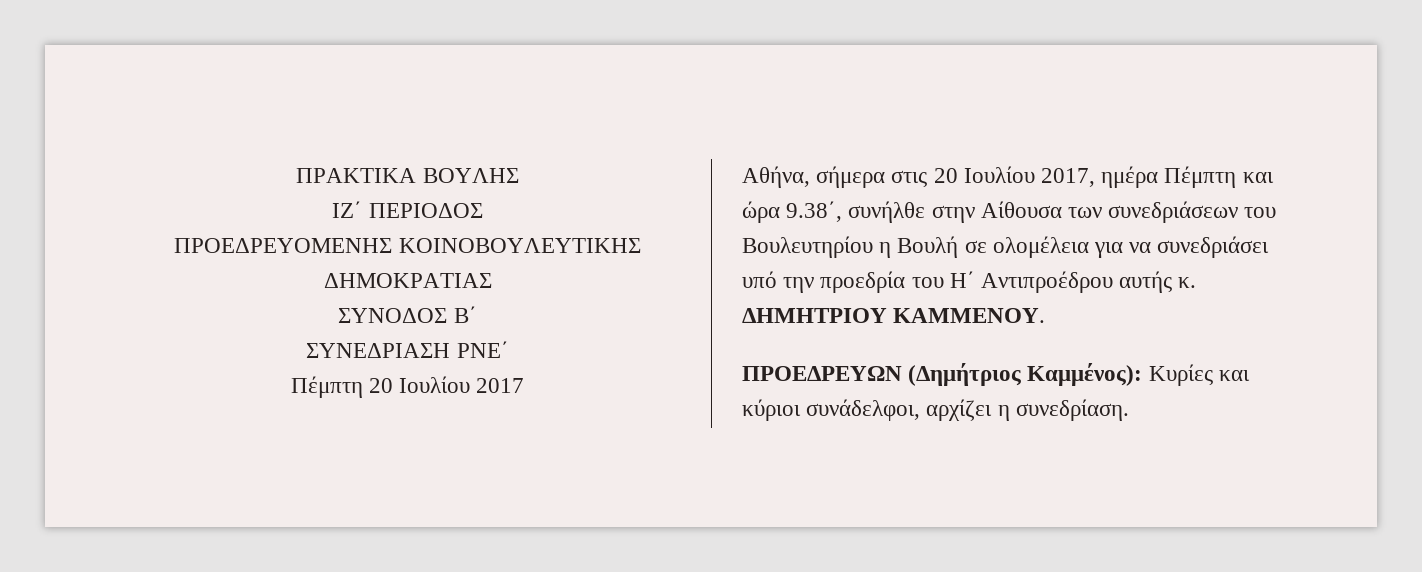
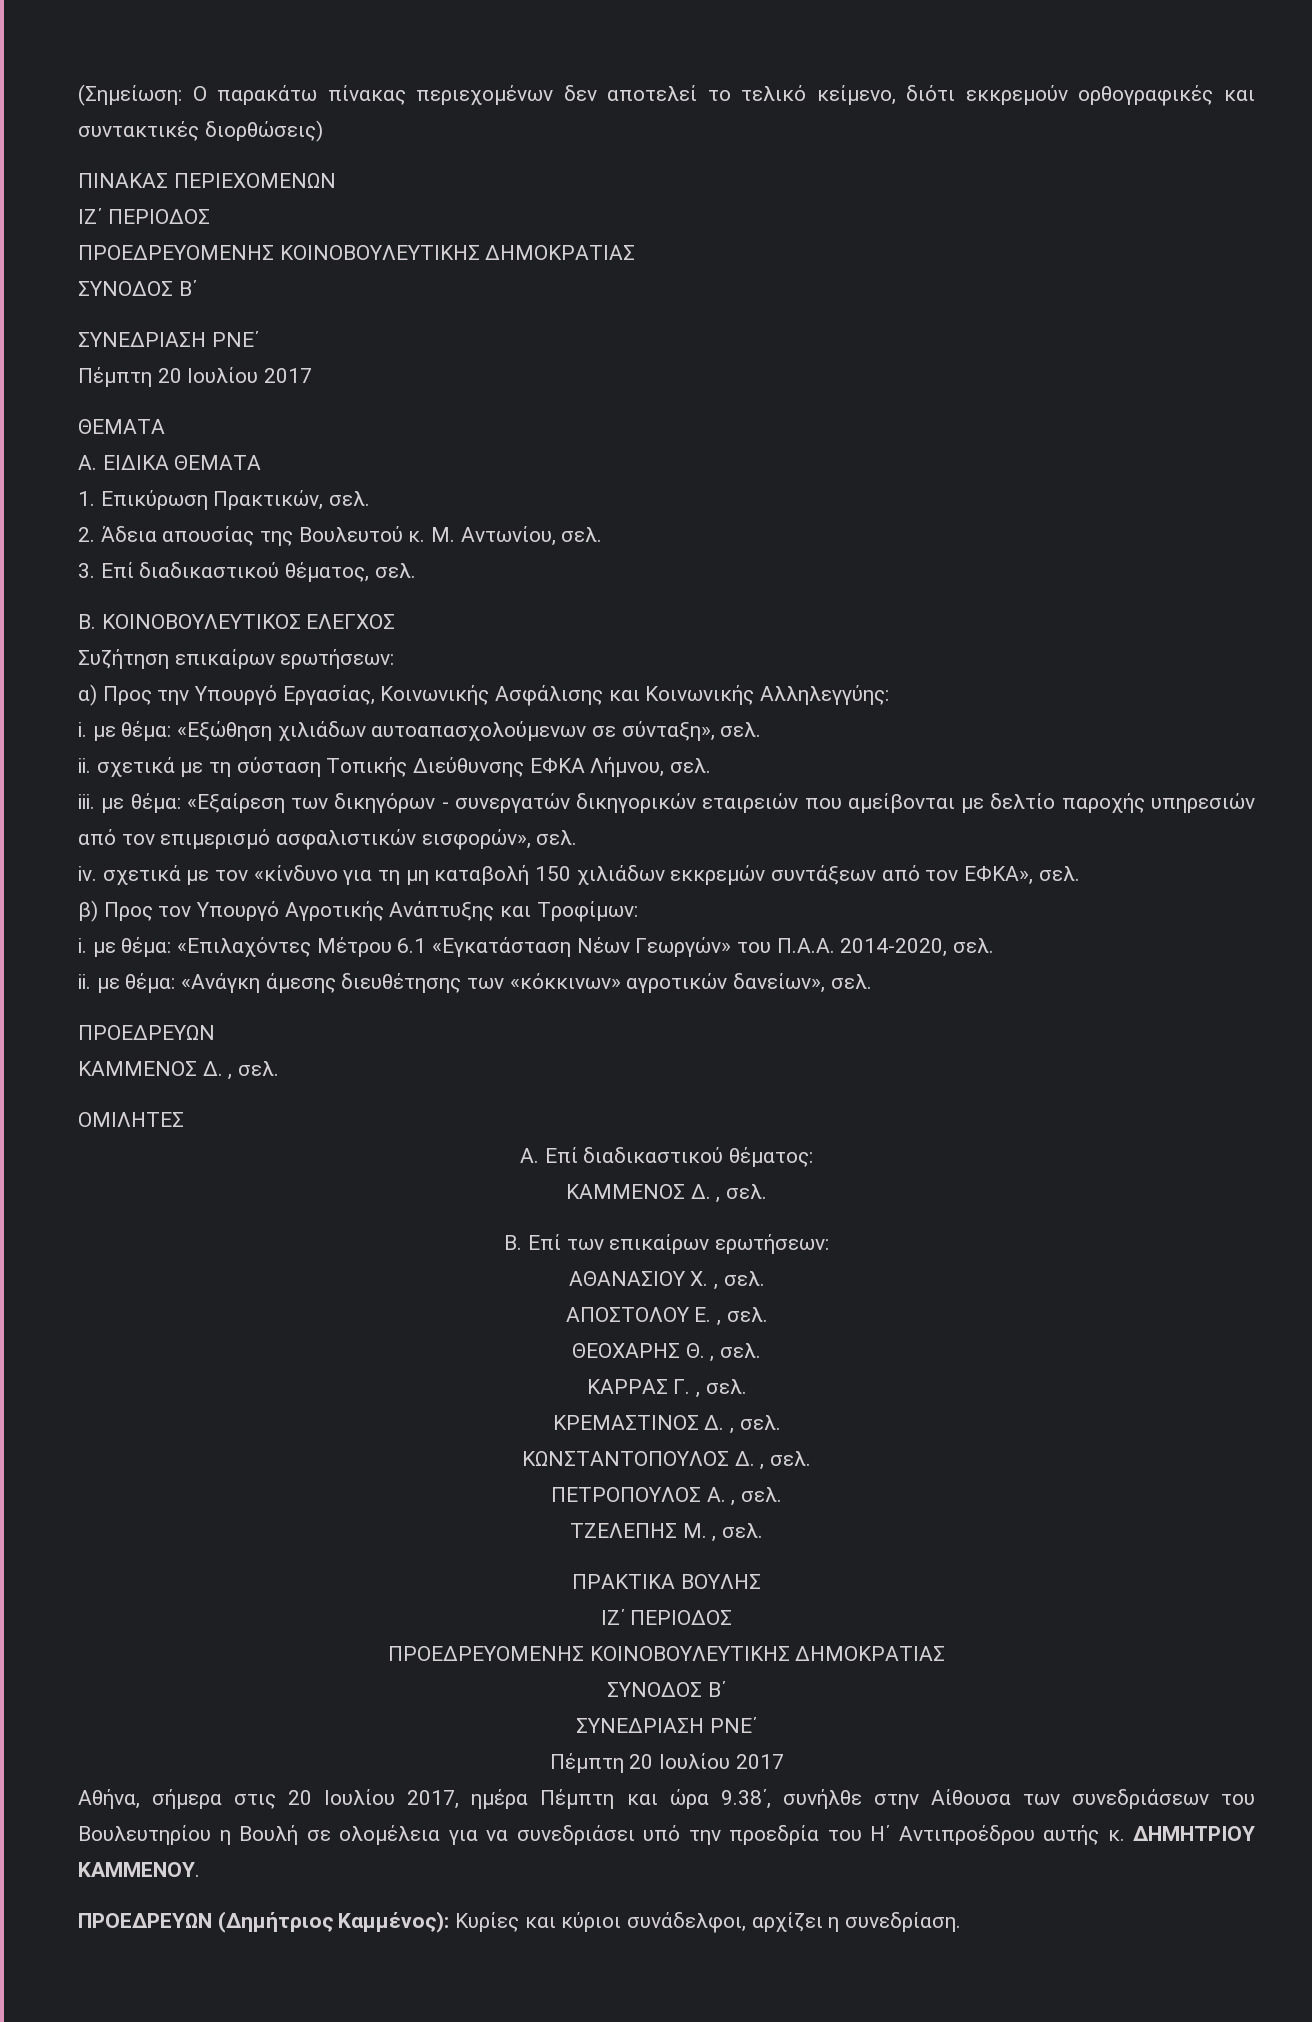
+ (Σημείωση: Ο παρακάτω πίνακας περιεχομένων δεν αποτελεί το τελικό κείμενο, διότι εκκρεμούν ορθογραφικές και συντακτικές διορθώσεις)
+ ΠΙΝΑΚΑΣ ΠΕΡΙΕΧΟΜΕΝΩΝ
+ ΙΖ΄ ΠΕΡΙΟΔΟΣ
+ ΠΡΟΕΔΡΕΥΟΜΕΝΗΣ ΚΟΙΝΟΒΟΥΛΕΥΤΙΚΗΣ ΔΗΜΟΚΡΑΤΙΑΣ
+ ΣΥΝΟΔΟΣ Β΄
+ ΣΥΝΕΔΡΙΑΣΗ ΡΝΕ΄
+ Πέμπτη 20 Ιουλίου 2017
+ ΘΕΜΑΤΑ
+ Α. ΕΙΔΙΚΑ ΘΕΜΑΤΑ
+ 1. Επικύρωση Πρακτικών, σελ.
+ 2. Άδεια απουσίας της Βουλευτού κ. Μ. Αντωνίου, σελ.
+ 3. Επί διαδικαστικού θέματος, σελ.
+ Β. ΚΟΙΝΟΒΟΥΛΕΥΤΙΚΟΣ ΕΛΕΓΧΟΣ
+ Συζήτηση επικαίρων ερωτήσεων:
+ α) Προς την Υπουργό Εργασίας, Κοινωνικής Ασφάλισης και Κοινωνικής Αλληλεγγύης:
+ i. με θέμα: «Εξώθηση χιλιάδων αυτοαπασχολούμενων σε σύνταξη», σελ.
+ ii. σχετικά με τη σύσταση Τοπικής Διεύθυνσης ΕΦΚΑ Λήμνου, σελ.
+ iii. με θέμα: «Εξαίρεση των δικηγόρων - συνεργατών δικηγορικών εταιρειών που αμείβονται με δελτίο παροχής υπηρεσιών από τον επιμερισμό ασφαλιστικών εισφορών», σελ.
+ iv. σχετικά με τον «κίνδυνο για τη μη καταβολή 150 χιλιάδων εκκρεμών συντάξεων από τον ΕΦΚΑ», σελ.
+ β) Προς τον Υπουργό Αγροτικής Ανάπτυξης και Τροφίμων:
+ i. με θέμα: «Επιλαχόντες Μέτρου 6.1 «Εγκατάσταση Νέων Γεωργών» του Π.Α.Α. 2014-2020, σελ.
+ ii. με θέμα: «Ανάγκη άμεσης διευθέτησης των «κόκκινων» αγροτικών δανείων», σελ.
+ ΠΡΟΕΔΡΕΥΩΝ
+ ΚΑΜΜΕΝΟΣ Δ. , σελ.
+ ΟΜΙΛΗΤΕΣ
+ Α. Επί διαδικαστικού θέματος:
+ ΚΑΜΜΕΝΟΣ Δ. , σελ.
+ Β. Επί των επικαίρων ερωτήσεων:
+ ΑΘΑΝΑΣΙΟΥ Χ. , σελ.
+ ΑΠΟΣΤΟΛΟΥ Ε. , σελ.
+ ΘΕΟΧΑΡΗΣ Θ. , σελ.
+ ΚΑΡΡΑΣ Γ. , σελ.
+ ΚΡΕΜΑΣΤΙΝΟΣ Δ. , σελ.
+ ΚΩΝΣΤΑΝΤΟΠΟΥΛΟΣ Δ. , σελ.
+ ΠΕΤΡΟΠΟΥΛΟΣ Α. , σελ.
+ ΤΖΕΛΕΠΗΣ Μ. , σελ.

